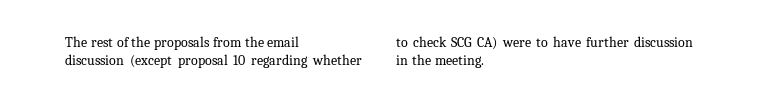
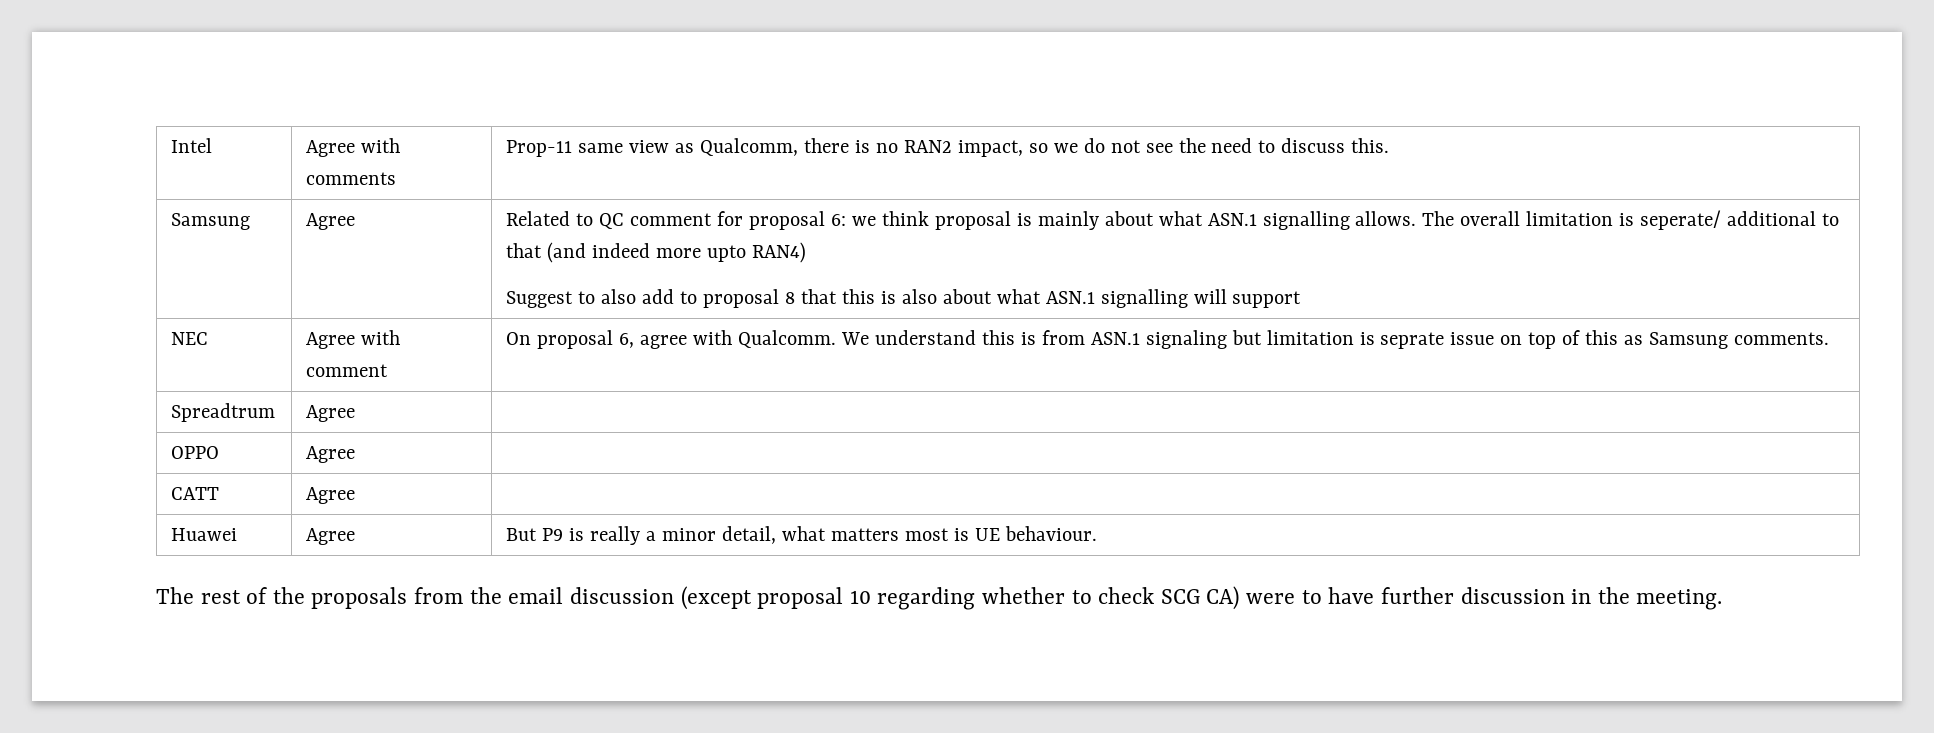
+ Intel | Agree with comments | Prop-11 same view as Qualcomm, there is no RAN2 impact, so we do not see the need to discuss this.
+ Samsung | Agree | Related to QC comment for proposal 6: we think proposal is mainly about what ASN.1 signalling allows. The overall limitation is seperate/ additional to that (and indeed more upto RAN4)
+ Suggest to also add to proposal 8 that this is also about what ASN.1 signalling will support
+ NEC | Agree with comment | On proposal 6, agree with Qualcomm. We understand this is from ASN.1 signaling but limitation is seprate issue on top of this as Samsung comments.
+ Spreadtrum | Agree |
+ OPPO | Agree |
+ CATT | Agree |
+ Huawei | Agree | But P9 is really a minor detail, what matters most is UE behaviour.

